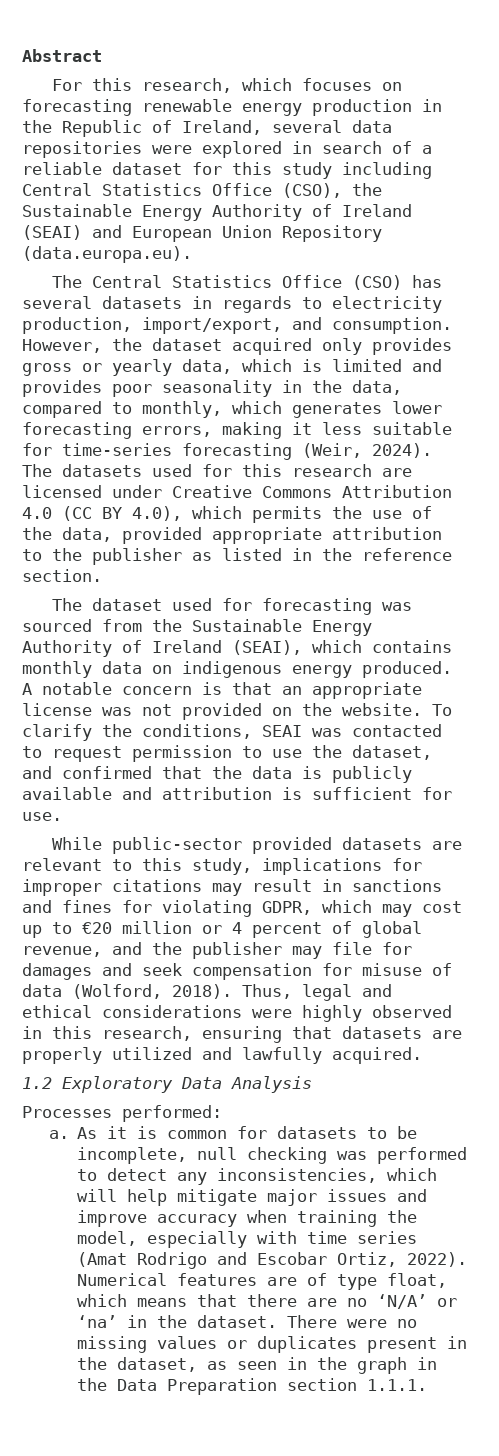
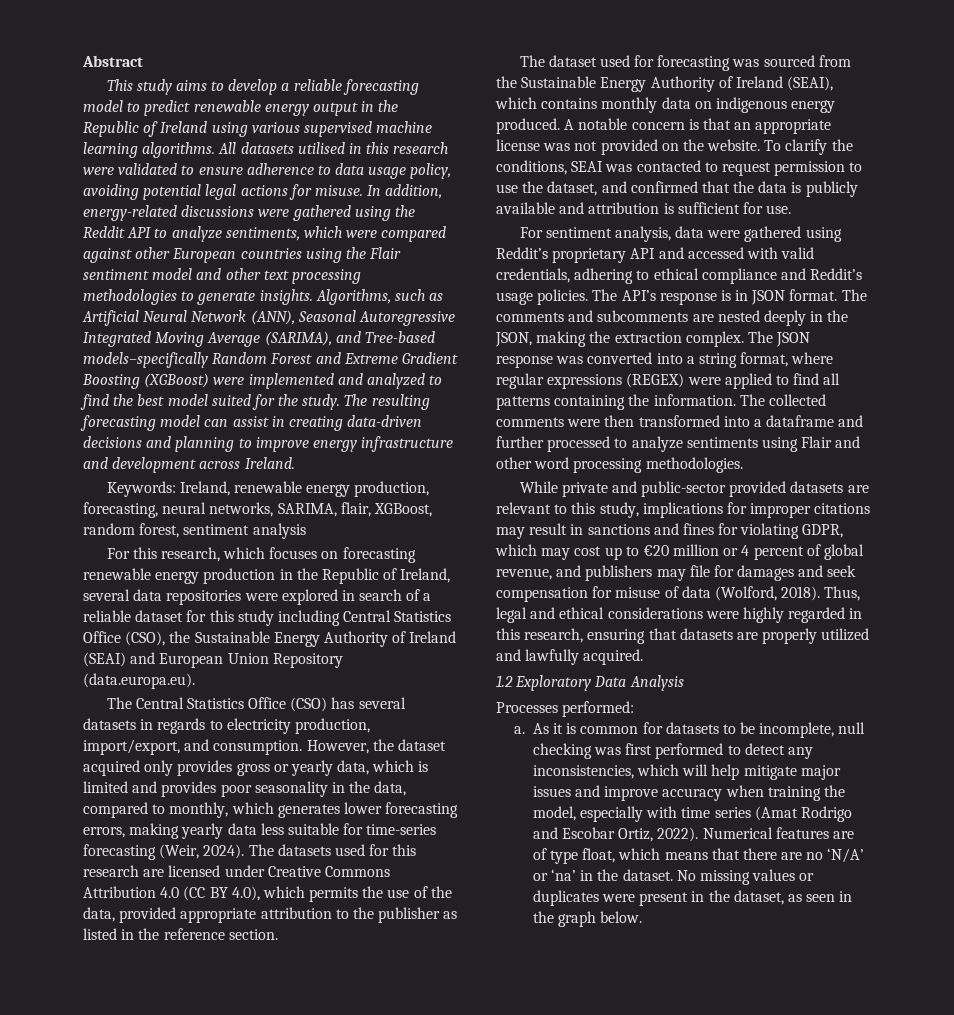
+ This study aims to develop a reliable forecasting model to predict renewable energy output in the Republic of Ireland using various supervised machine learning algorithms. All datasets utilised in this research were validated to ensure adherence to data usage policy, avoiding potential legal actions for misuse. In addition, energy-related discussions were gathered using the Reddit API to analyze sentiments, which were compared against other European countries using the Flair sentiment model and other text processing methodologies to generate insights. Algorithms, such as Artificial Neural Network (ANN), Seasonal Autoregressive Integrated Moving Average (SARIMA), and Tree-based models–specifically Random Forest and Extreme Gradient Boosting (XGBoost) were implemented and analyzed to find the best model suited for the study. The resulting forecasting model can assist in creating data-driven decisions and planning to improve energy infrastructure and development across Ireland.
+ Keywords: Ireland, renewable energy production, forecasting, neural networks, SARIMA, flair, XGBoost, random forest, sentiment analysis
- However, the dataset acquired only provides gross or yearly data, which is limited and provides poor seasonality in the data, compared to monthly, which generates lower forecasting errors, making it less suitable for time-series forecasting (Weir, 2024).
+ However, the dataset acquired only provides gross or yearly data, which is limited and provides poor seasonality in the data, compared to monthly, which generates lower forecasting errors, making yearly data less suitable for time-series forecasting (Weir, 2024).
+ For sentiment analysis, data were gathered using Reddit’s proprietary API and accessed with valid credentials, adhering to ethical compliance and Reddit’s usage policies. The API’s response is in JSON format. The comments and subcomments are nested deeply in the JSON, making the extraction complex. The JSON response was converted into a string format, where regular expressions (REGEX) were applied to find all patterns containing the information. The collected comments were then transformed into a dataframe and further processed to analyze sentiments using Flair and other word processing methodologies.
- While public-sector provided datasets are relevant to this study, implications for improper citations may result in sanctions and fines for violating GDPR, which may cost up to €20 million or 4 percent of global revenue, and the publisher may file for damages and seek compensation for misuse of data (Wolford, 2018).
+ While private and public-sector provided datasets are relevant to this study, implications for improper citations may result in sanctions and fines for violating GDPR, which may cost up to €20 million or 4 percent of global revenue, and publishers may file for damages and seek compensation for misuse of data (Wolford, 2018).
- Thus, legal and ethical considerations were highly observed in this research, ensuring that datasets are properly utilized and lawfully acquired.
+ Thus, legal and ethical considerations were highly regarded in this research, ensuring that datasets are properly utilized and lawfully acquired.
- As it is common for datasets to be incomplete, null checking was performed to detect any inconsistencies, which will help mitigate major issues and improve accuracy when training the model, especially with time series (Amat Rodrigo and Escobar Ortiz, 2022).
+ As it is common for datasets to be incomplete, null checking was first performed to detect any inconsistencies, which will help mitigate major issues and improve accuracy when training the model, especially with time series (Amat Rodrigo and Escobar Ortiz, 2022).
- There were no missing values or duplicates present in the dataset, as seen in the graph in the Data Preparation section 1.1.1.
+ No missing values or duplicates were present in the dataset, as seen in the graph below.

